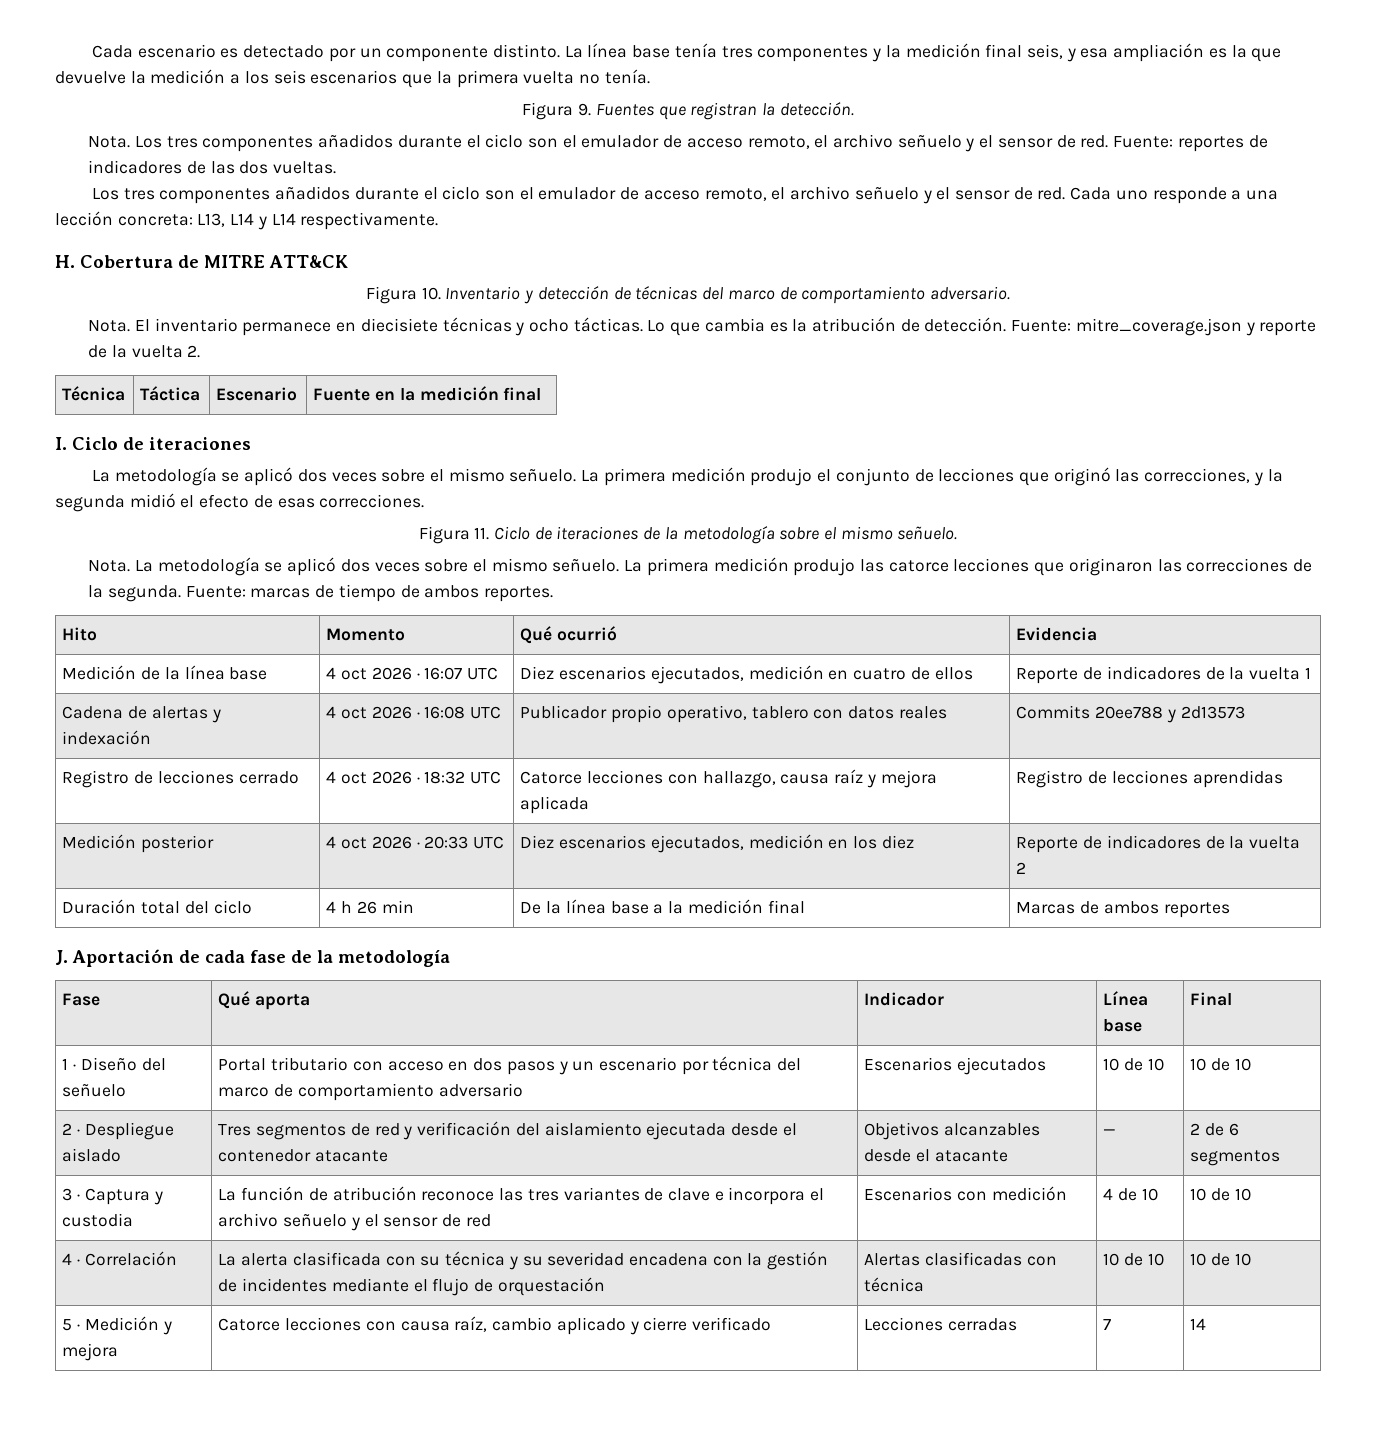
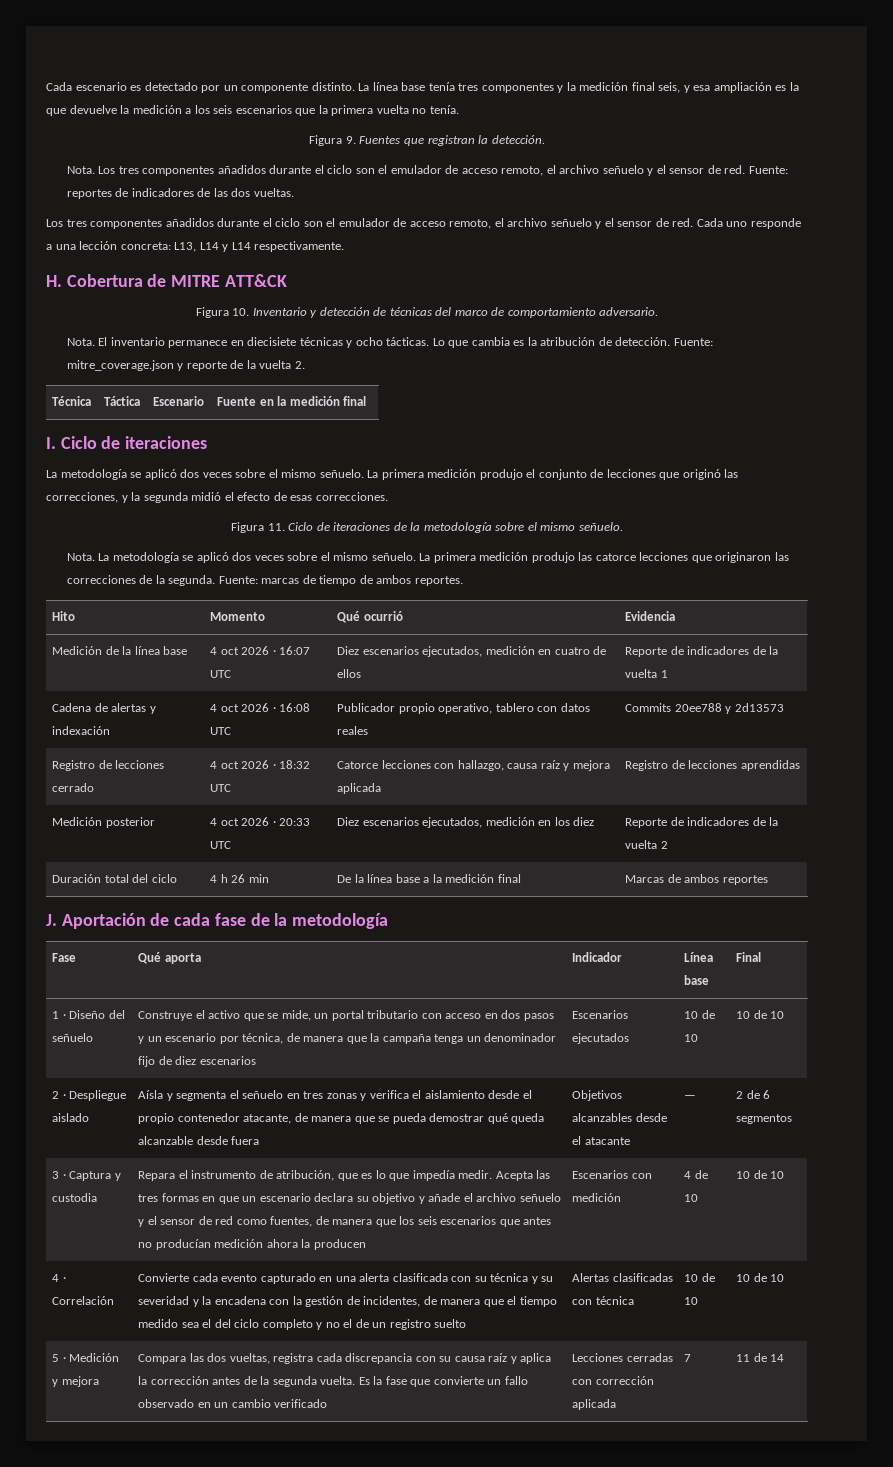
- Portal tributario con acceso en dos pasos y un escenario por técnica del marco de comportamiento adversario
+ Construye el activo que se mide, un portal tributario con acceso en dos pasos y un escenario por técnica, de manera que la campaña tenga un denominador fijo de diez escenarios
- Tres segmentos de red y verificación del aislamiento ejecutada desde el contenedor atacante
+ Aísla y segmenta el señuelo en tres zonas y verifica el aislamiento desde el propio contenedor atacante, de manera que se pueda demostrar qué queda alcanzable desde fuera
- La función de atribución reconoce las tres variantes de clave e incorpora el archivo señuelo y el sensor de red
+ Repara el instrumento de atribución, que es lo que impedía medir. Acepta las tres formas en que un escenario declara su objetivo y añade el archivo señuelo y el sensor de red como fuentes, de manera que los seis escenarios que antes no producían medición ahora la producen
- La alerta clasificada con su técnica y su severidad encadena con la gestión de incidentes mediante el flujo de orquestación
+ Convierte cada evento capturado en una alerta clasificada con su técnica y su severidad y la encadena con la gestión de incidentes, de manera que el tiempo medido sea el del ciclo completo y no el de un registro suelto
- Catorce lecciones con causa raíz, cambio aplicado y cierre verificado
+ Compara las dos vueltas, registra cada discrepancia con su causa raíz y aplica la corrección antes de la segunda vuelta. Es la fase que convierte un fallo observado en un cambio verificado
- Lecciones cerradas
+ Lecciones cerradas con corrección aplicada
- 14
+ 11 de 14

